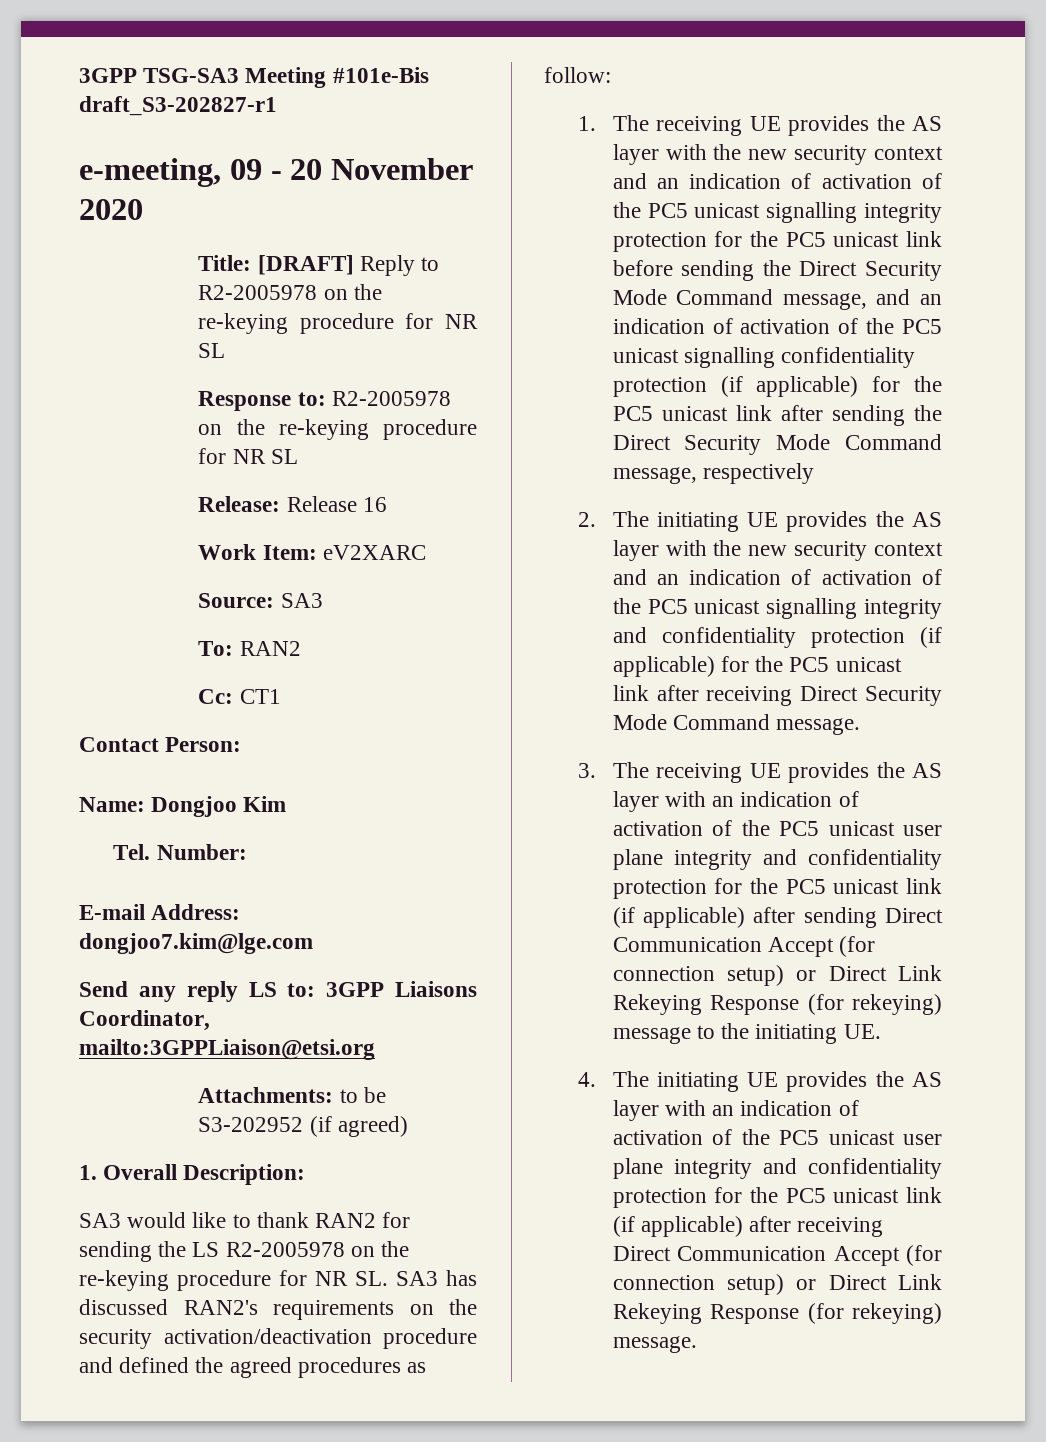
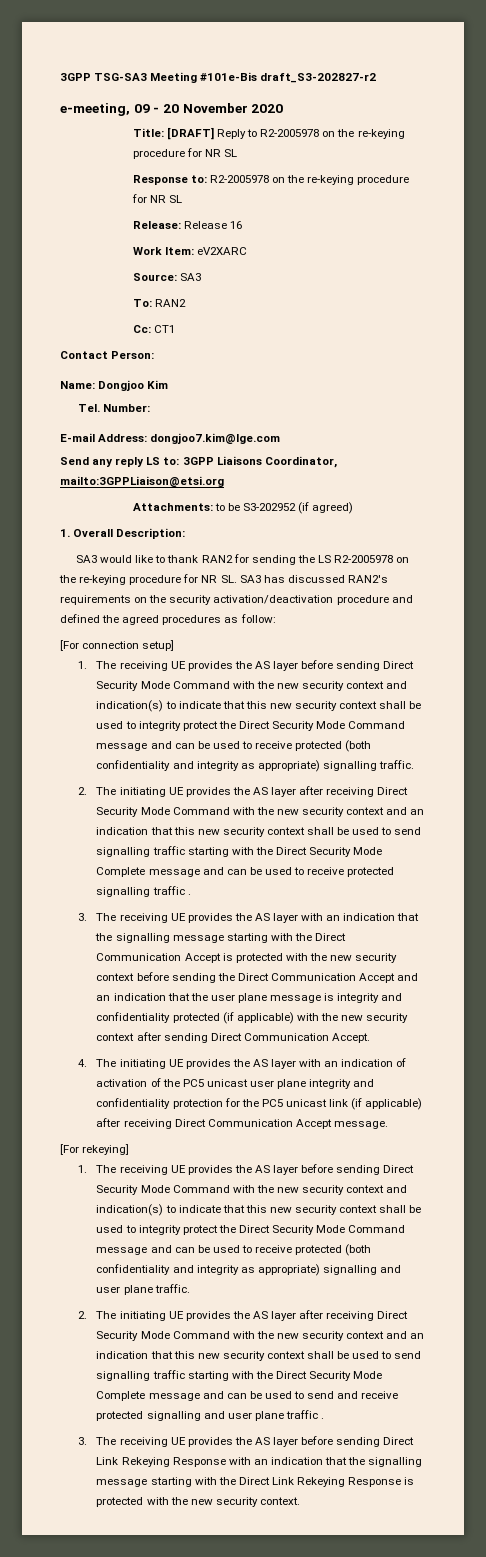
- 3GPP TSG-SA3 Meeting #101e-Bis draft_S3-202827-r1
+ 3GPP TSG-SA3 Meeting #101e-Bis draft_S3-202827-r2
- 1. The receiving UE provides the AS layer with the new security context and an indication of activation of the PC5 unicast signalling integrity protection for the PC5 unicast link before sending the Direct Security Mode Command message, and an indication of activation of the PC5 unicast signalling confidentiality protection (if applicable) for the PC5 unicast link after sending the Direct Security Mode Command message, respectively
- 2. The initiating UE provides the AS layer with the new security context and an indication of activation of the PC5 unicast signalling integrity and confidentiality protection (if applicable) for the PC5 unicast link after receiving Direct Security Mode Command message.
+ [For connection setup]
+ 1. The receiving UE provides the AS layer before sending Direct Security Mode Command with the new security context and indication(s) to indicate that this new security context shall be used to integrity protect the Direct Security Mode Command message and can be used to receive protected (both confidentiality and integrity as appropriate) signalling traffic.
+ 2. The initiating UE provides the AS layer after receiving Direct Security Mode Command with the new security context and an indication that this new security context shall be used to send signalling traffic starting with the Direct Security Mode Complete message and can be used to receive protected signalling traffic .
- 3. The receiving UE provides the AS layer with an indication of activation of the PC5 unicast user plane integrity and confidentiality protection for the PC5 unicast link (if applicable) after sending Direct Communication Accept (for connection setup) or Direct Link Rekeying Response (for rekeying) message to the initiating UE.
+ 3. The receiving UE provides the AS layer with an indication that the signalling message starting with the Direct Communication Accept is protected with the new security context before sending the Direct Communication Accept and an indication that the user plane message is integrity and confidentiality protected (if applicable) with the new security context after sending Direct Communication Accept.
- 4. The initiating UE provides the AS layer with an indication of activation of the PC5 unicast user plane integrity and confidentiality protection for the PC5 unicast link (if applicable) after receiving Direct Communication Accept (for connection setup) or Direct Link Rekeying Response (for rekeying) message.
+ 4. The initiating UE provides the AS layer with an indication of activation of the PC5 unicast user plane integrity and confidentiality protection for the PC5 unicast link (if applicable) after receiving Direct Communication Accept message.
+ [For rekeying]
+ 1. The receiving UE provides the AS layer before sending Direct Security Mode Command with the new security context and indication(s) to indicate that this new security context shall be used to integrity protect the Direct Security Mode Command message and can be used to receive protected (both confidentiality and integrity as appropriate) signalling and user plane traffic.
+ 2. The initiating UE provides the AS layer after receiving Direct Security Mode Command with the new security context and an indication that this new security context shall be used to send signalling traffic starting with the Direct Security Mode Complete message and can be used to send and receive protected signalling and user plane traffic .
+ 3. The receiving UE provides the AS layer before sending Direct Link Rekeying Response with an indication that the signalling message starting with the Direct Link Rekeying Response is protected with the new security context.

